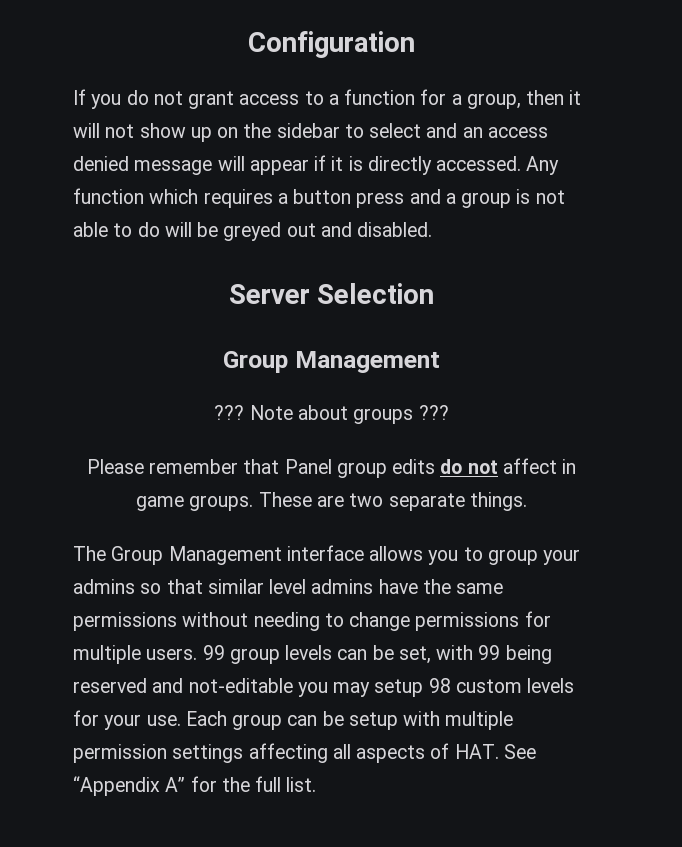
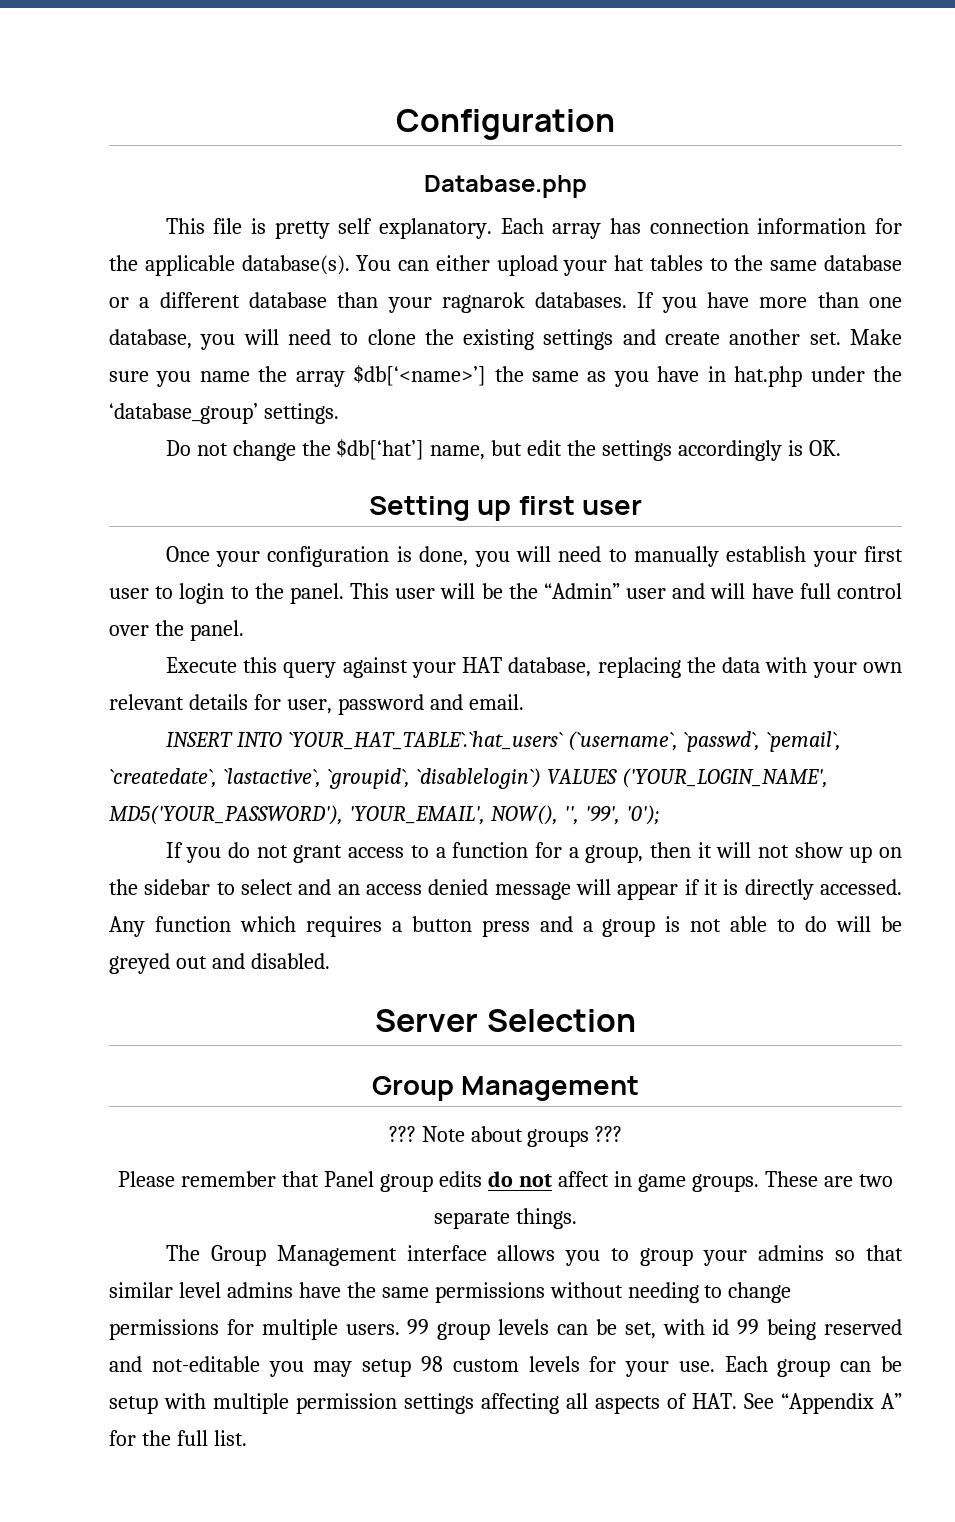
+ Database.php
+ This file is pretty self explanatory. Each array has connection information for the applicable database(s). You can either upload your hat tables to the same database or a different database than your ragnarok databases. If you have more than one database, you will need to clone the existing settings and create another set. Make sure you name the array $db[‘<name>’] the same as you have in hat.php under the ‘database_group’ settings.
+ Do not change the $db[‘hat’] name, but edit the settings accordingly is OK.
+ Setting up first user
+ Once your configuration is done, you will need to manually establish your first user to login to the panel. This user will be the “Admin” user and will have full control over the panel.
+ Execute this query against your HAT database, replacing the data with your own relevant details for user, password and email.
+ INSERT INTO `YOUR_HAT_TABLE`.`hat_users` (`username`, `passwd`, `pemail`, `createdate`, `lastactive`, `groupid`, `disablelogin`) VALUES ('YOUR_LOGIN_NAME', MD5('YOUR_PASSWORD'), 'YOUR_EMAIL', NOW(), '', '99', '0');
- 99 group levels can be set, with 99 being reserved and not-editable you may setup 98 custom levels for your use.
+ 99 group levels can be set, with id 99 being reserved and not-editable you may setup 98 custom levels for your use.

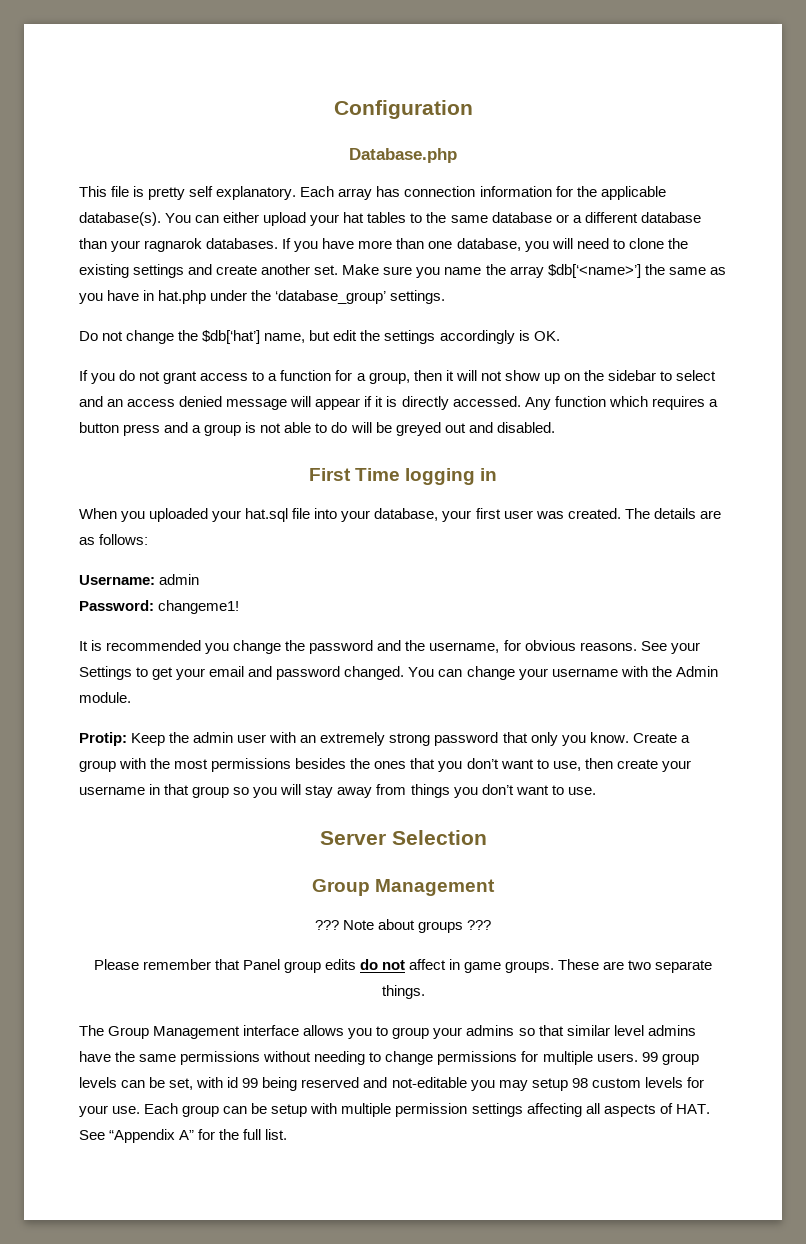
- Setting up first user
- Once your configuration is done, you will need to manually establish your first user to login to the panel. This user will be the “Admin” user and will have full control over the panel.
- Execute this query against your HAT database, replacing the data with your own relevant details for user, password and email.
- INSERT INTO `YOUR_HAT_TABLE`.`hat_users` (`username`, `passwd`, `pemail`, `createdate`, `lastactive`, `groupid`, `disablelogin`) VALUES ('YOUR_LOGIN_NAME', MD5('YOUR_PASSWORD'), 'YOUR_EMAIL', NOW(), '', '99', '0');
+ First Time logging in
+ When you uploaded your hat.sql file into your database, your first user was created. The details are as follows:
+ Username: admin
+ Password: changeme1!
+ It is recommended you change the password and the username, for obvious reasons. See your Settings to get your email and password changed. You can change your username with the Admin module.
+ Protip: Keep the admin user with an extremely strong password that only you know. Create a group with the most permissions besides the ones that you don’t want to use, then create your username in that group so you will stay away from things you don’t want to use.

